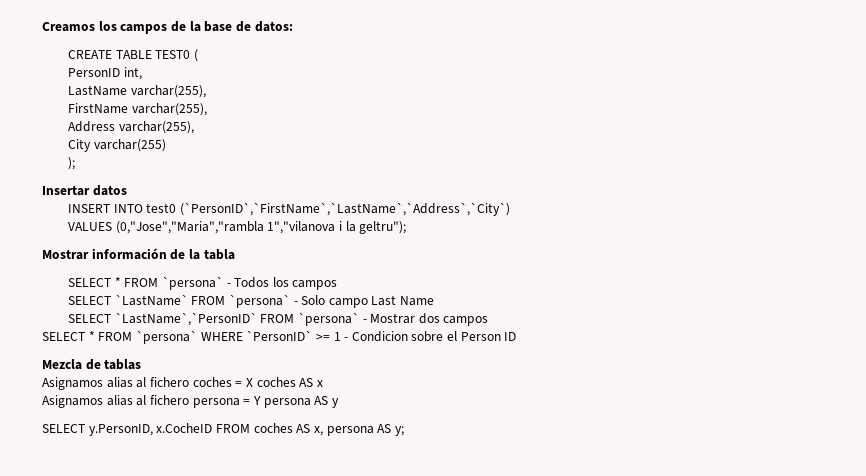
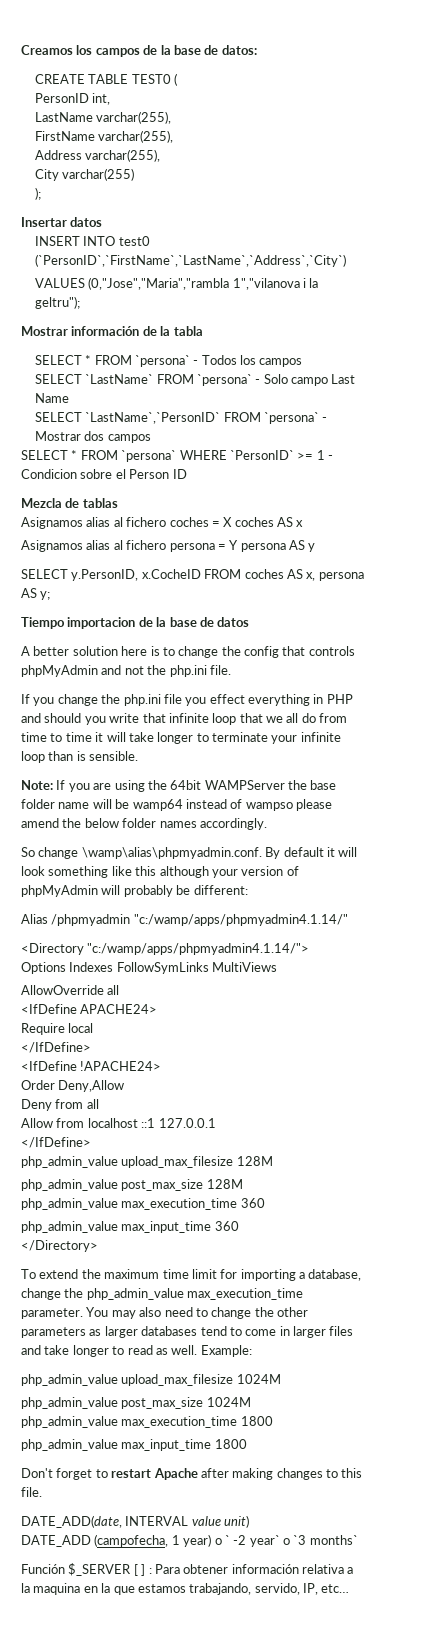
+ Tiempo importacion de la base de datos
+ A better solution here is to change the config that controls phpMyAdmin and not the php.ini file.
+ If you change the php.ini file you effect everything in PHP and should you write that infinite loop that we all do from time to time it will take longer to terminate your infinite loop than is sensible.
+ Note: If you are using the 64bit WAMPServer the base folder name will be wamp64 instead of wampso please amend the below folder names accordingly.
+ So change \wamp\alias\phpmyadmin.conf. By default it will look something like this although your version of phpMyAdmin will probably be different:
+ Alias /phpmyadmin "c:/wamp/apps/phpmyadmin4.1.14/"
+ <Directory "c:/wamp/apps/phpmyadmin4.1.14/">
+ Options Indexes FollowSymLinks MultiViews
+ AllowOverride all
+ <IfDefine APACHE24>
+ Require local
+ </IfDefine>
+ <IfDefine !APACHE24>
+ Order Deny,Allow
+ Deny from all
+ Allow from localhost ::1 127.0.0.1
+ </IfDefine>
+ php_admin_value upload_max_filesize 128M
+ php_admin_value post_max_size 128M
+ php_admin_value max_execution_time 360
+ php_admin_value max_input_time 360
+ </Directory>
+ To extend the maximum time limit for importing a database, change the php_admin_value max_execution_time parameter. You may also need to change the other parameters as larger databases tend to come in larger files and take longer to read as well. Example:
+ php_admin_value upload_max_filesize 1024M
+ php_admin_value post_max_size 1024M
+ php_admin_value max_execution_time 1800
+ php_admin_value max_input_time 1800
+ Don't forget to restart Apache after making changes to this file.
+ DATE_ADD(date, INTERVAL value unit)
+ DATE_ADD (campofecha, 1 year) o ` -2 year` o `3 months`
+ Función $_SERVER [ ] : Para obtener información relativa a la maquina en la que estamos trabajando, servido, IP, etc…

